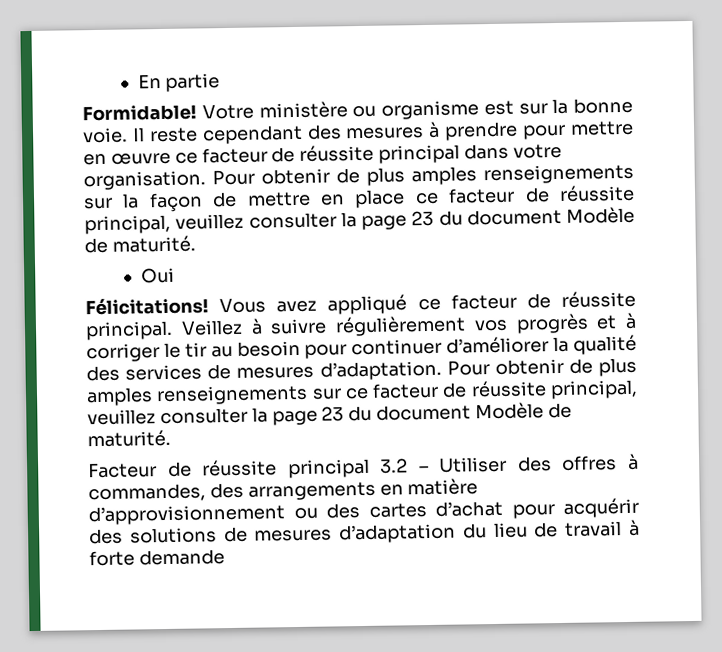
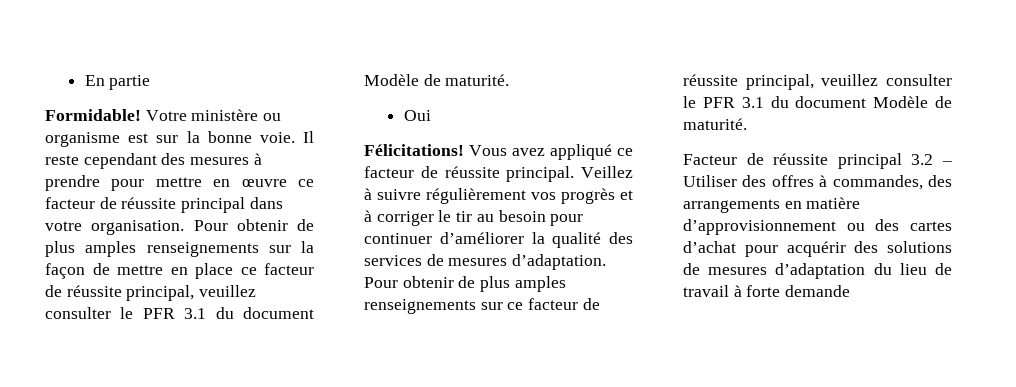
- Pour obtenir de plus amples renseignements sur la façon de mettre en place ce facteur de réussite principal, veuillez consulter la page 23 du document Modèle de maturité.
+ Pour obtenir de plus amples renseignements sur la façon de mettre en place ce facteur de réussite principal, veuillez consulter le PFR 3.1 du document Modèle de maturité.
- Pour obtenir de plus amples renseignements sur ce facteur de réussite principal, veuillez consulter la page 23 du document Modèle de maturité.
+ Pour obtenir de plus amples renseignements sur ce facteur de réussite principal, veuillez consulter le PFR 3.1 du document Modèle de maturité.

